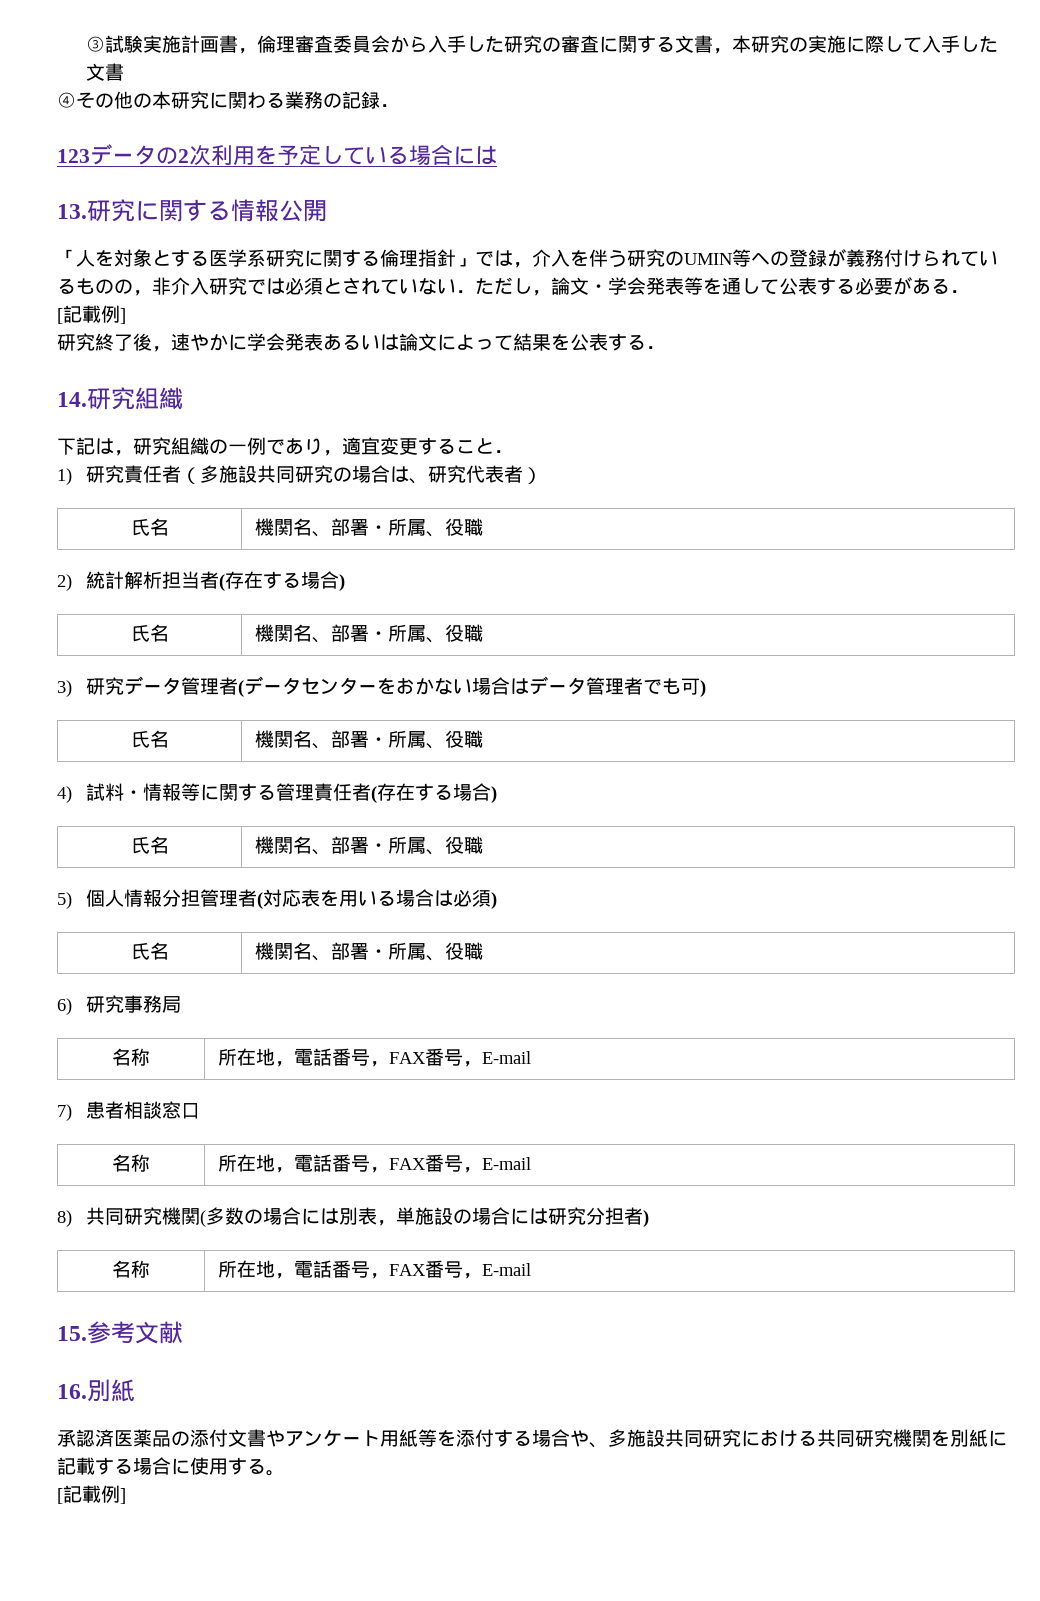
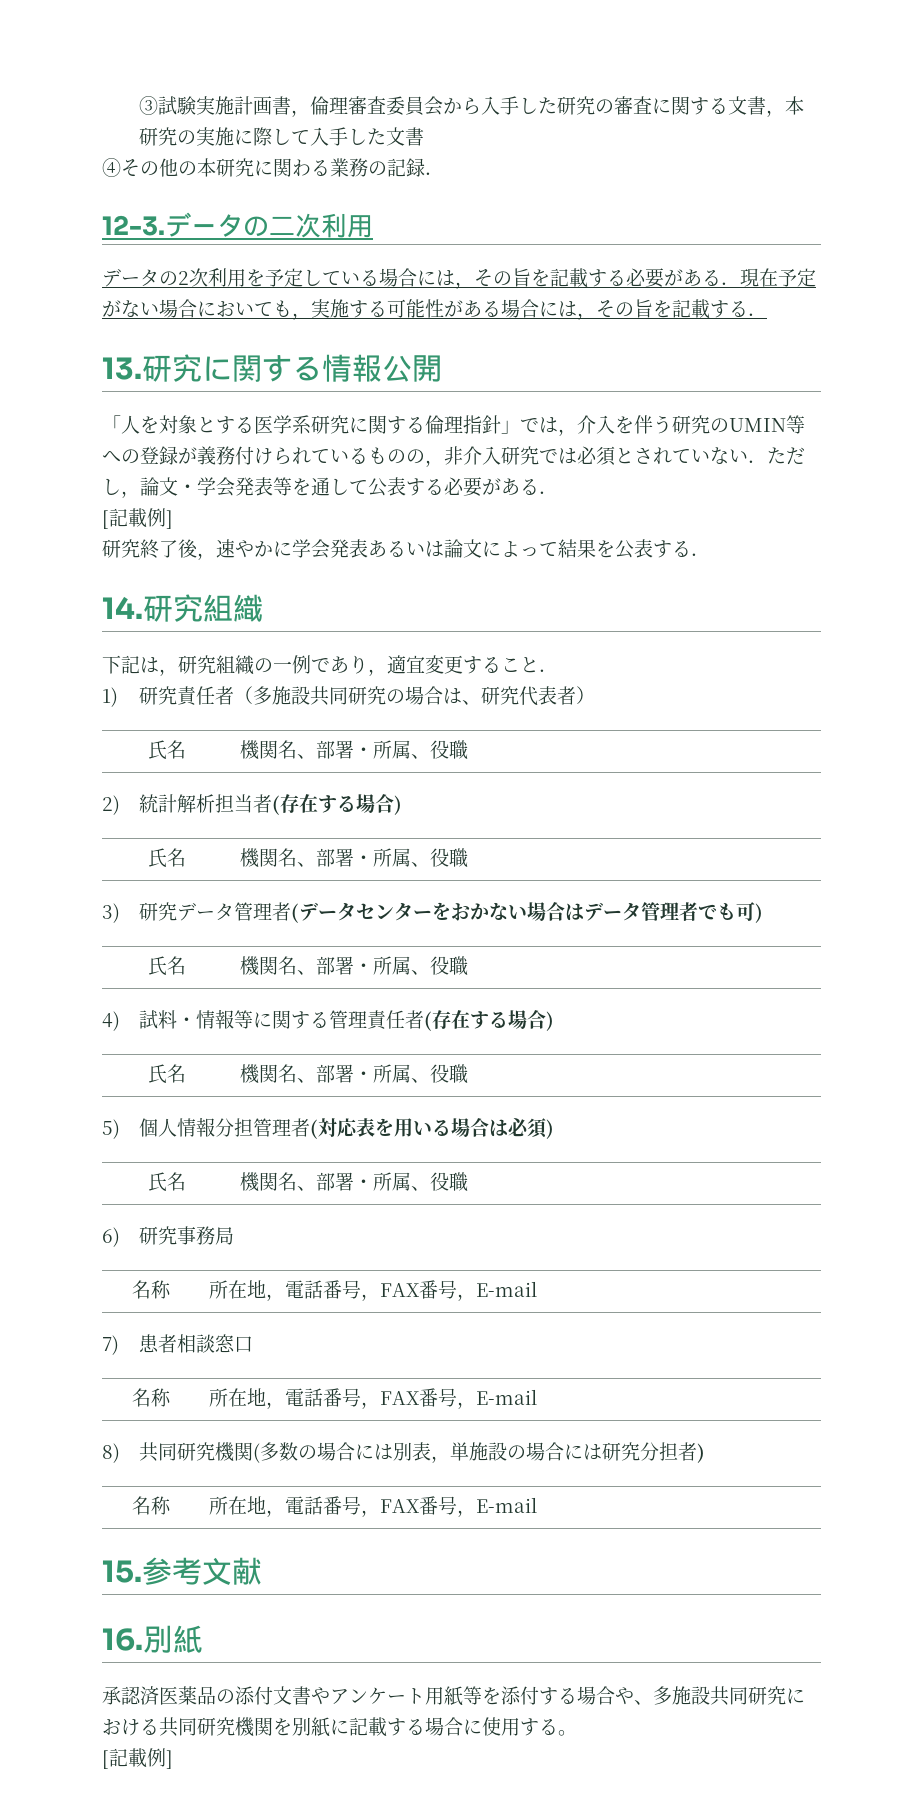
- 123データの2次利用を予定している場合には
+ 12-3.データの二次利用
+ データの2次利用を予定している場合には，その旨を記載する必要がある．現在予定がない場合においても，実施する可能性がある場合には，その旨を記載する．

